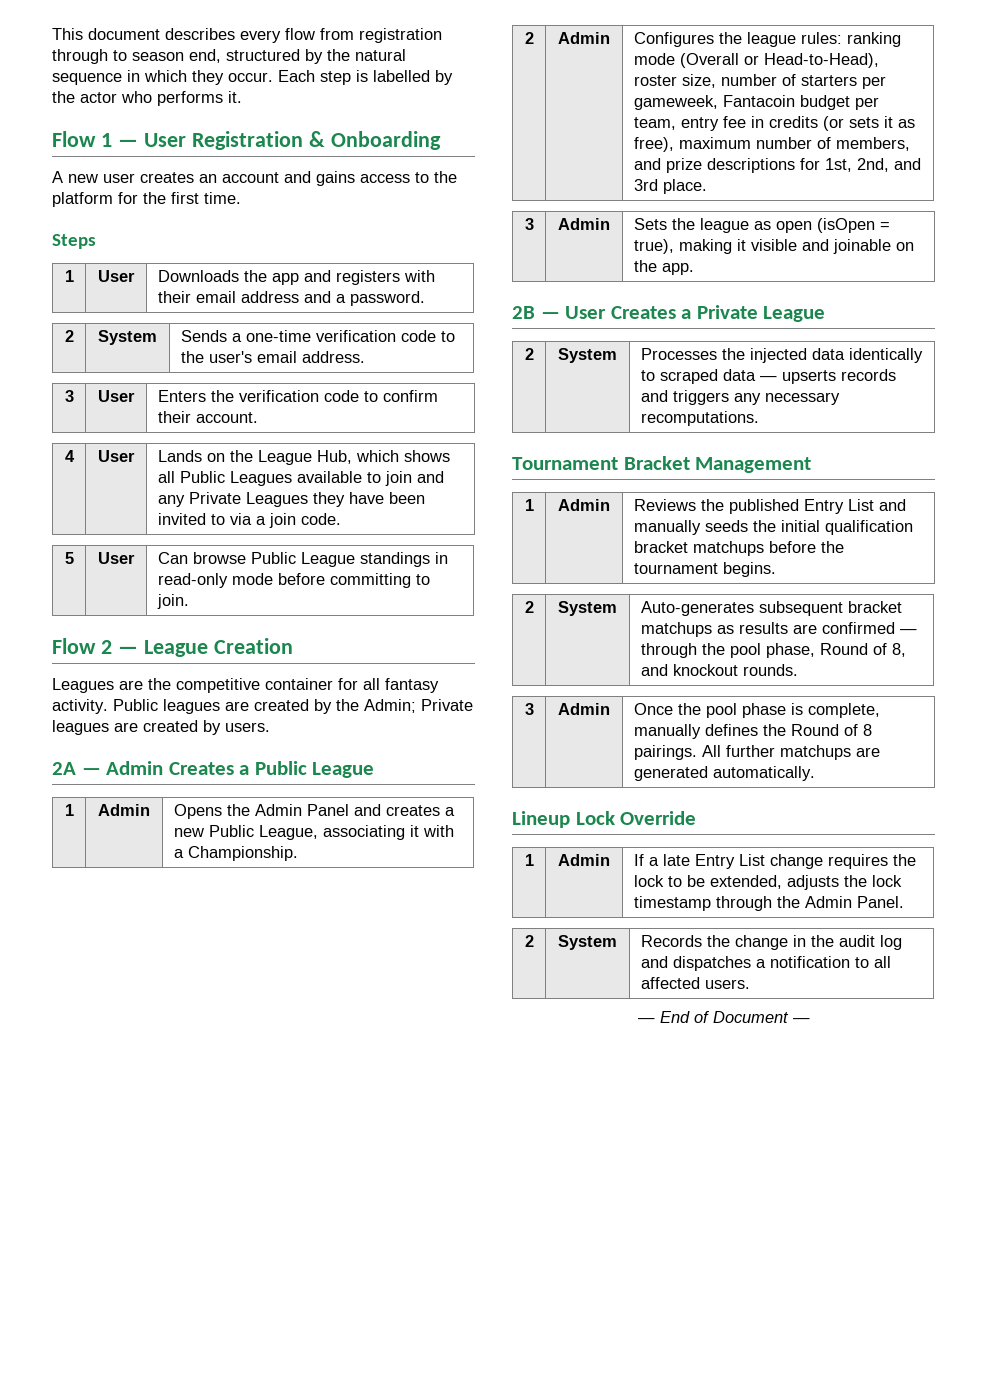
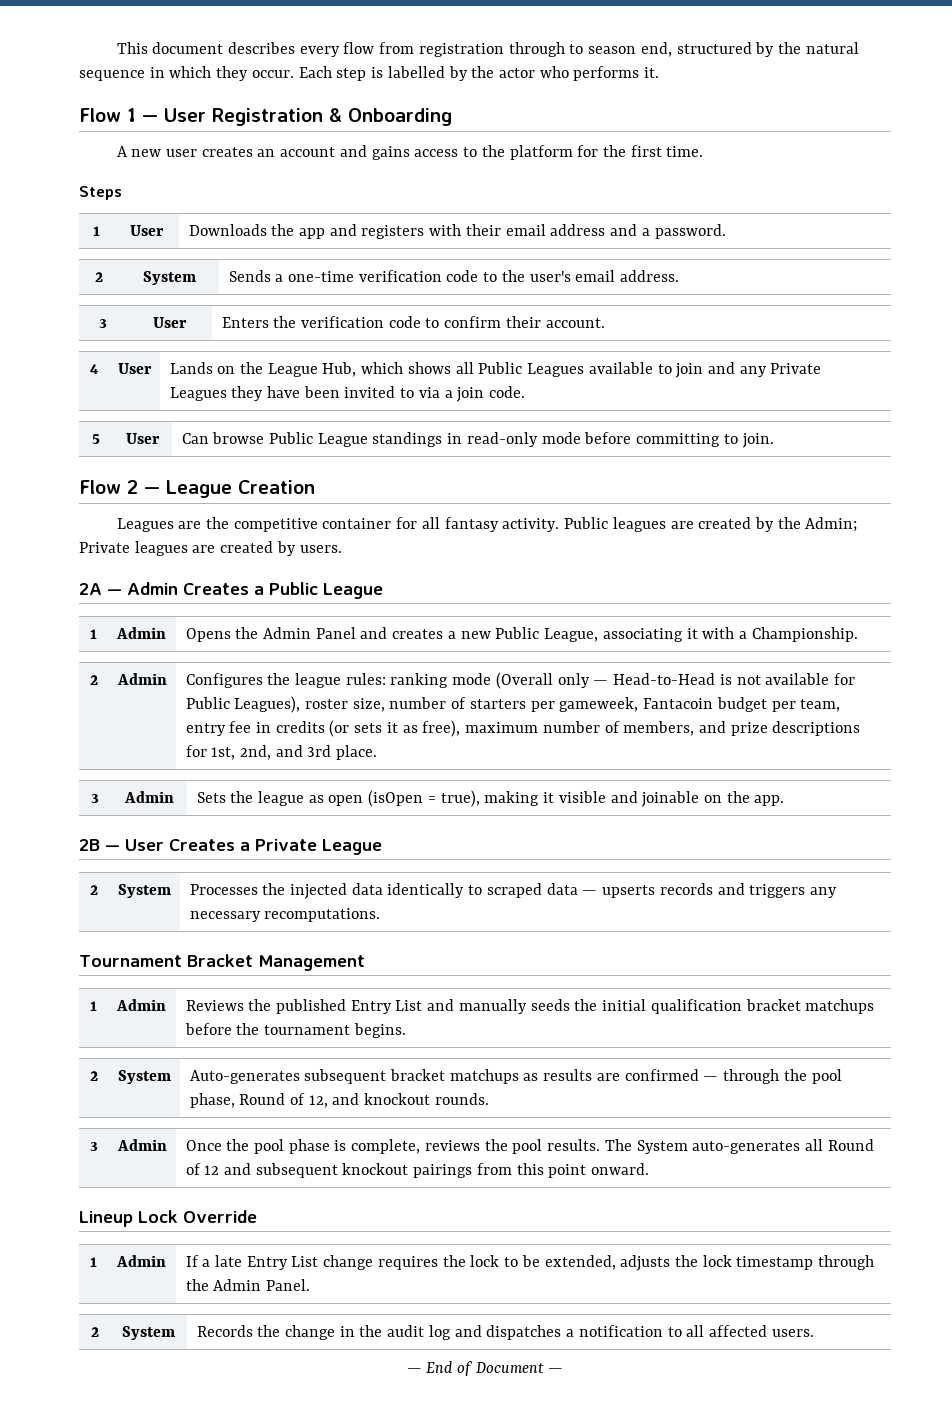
- Configures the league rules: ranking mode (Overall or Head-to-Head), roster size, number of starters per gameweek, Fantacoin budget per team, entry fee in credits (or sets it as free), maximum number of members, and prize descriptions for 1st, 2nd, and 3rd place.
+ Configures the league rules: ranking mode (Overall only — Head-to-Head is not available for Public Leagues), roster size, number of starters per gameweek, Fantacoin budget per team, entry fee in credits (or sets it as free), maximum number of members, and prize descriptions for 1st, 2nd, and 3rd place.
- 2 | System | Auto-generates subsequent bracket matchups as results are confirmed — through the pool phase, Round of 8, and knockout rounds.
+ 2 | System | Auto-generates subsequent bracket matchups as results are confirmed — through the pool phase, Round of 12, and knockout rounds.
- 3 | Admin | Once the pool phase is complete, manually defines the Round of 8 pairings. All further matchups are generated automatically.
+ 3 | Admin | Once the pool phase is complete, reviews the pool results. The System auto-generates all Round of 12 and subsequent knockout pairings from this point onward.

